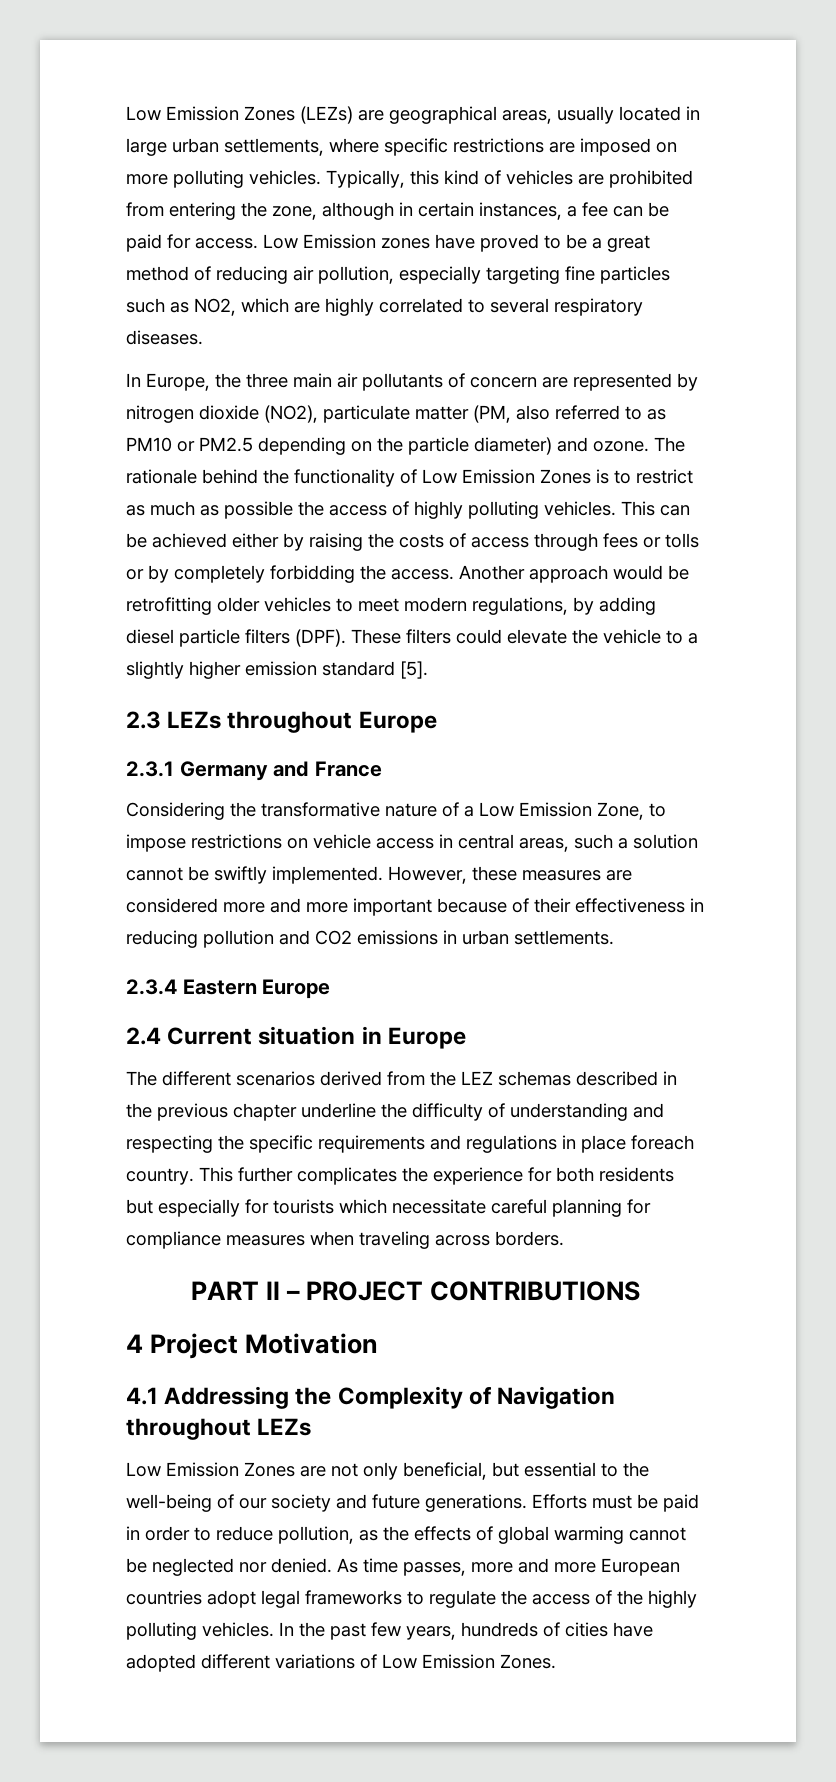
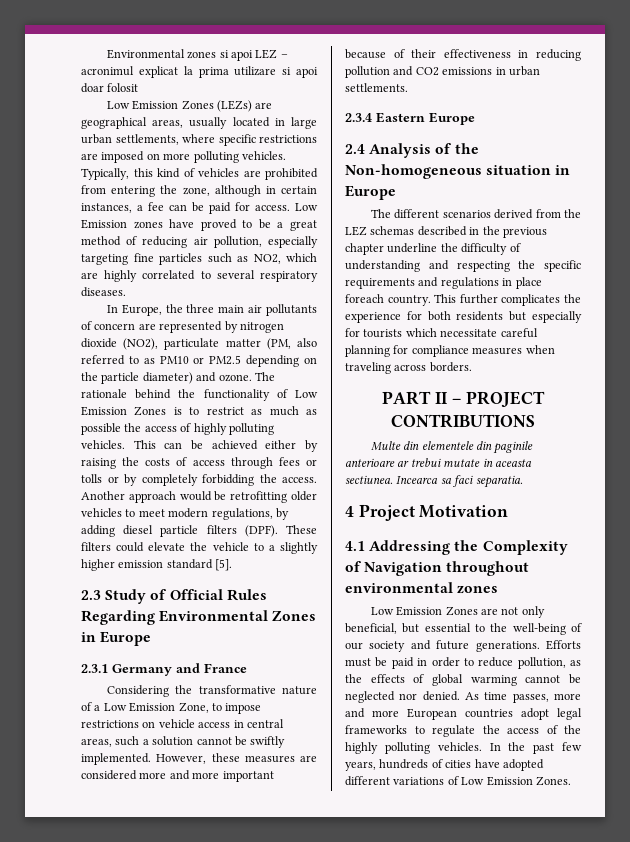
+ Environmental zones si apoi LEZ – acronimul explicat la prima utilizare si apoi doar folosit
- 2.3 LEZs throughout Europe
+ 2.3 Study of Official Rules Regarding Environmental Zones in Europe
- 2.4 Current situation in Europe
+ 2.4 Analysis of the Non-homogeneous situation in Europe
+ Multe din elementele din paginile anterioare ar trebui mutate in aceasta sectiunea. Incearca sa faci separatia.
- 4.1 Addressing the Complexity of Navigation throughout LEZs
+ 4.1 Addressing the Complexity of Navigation throughout environmental zones

